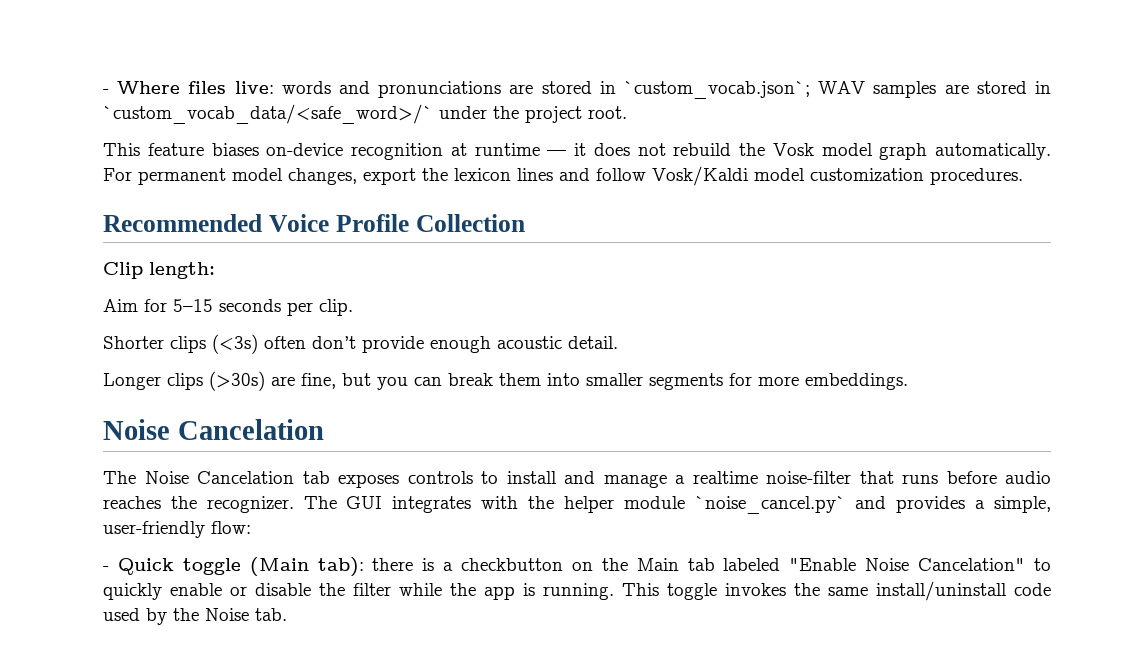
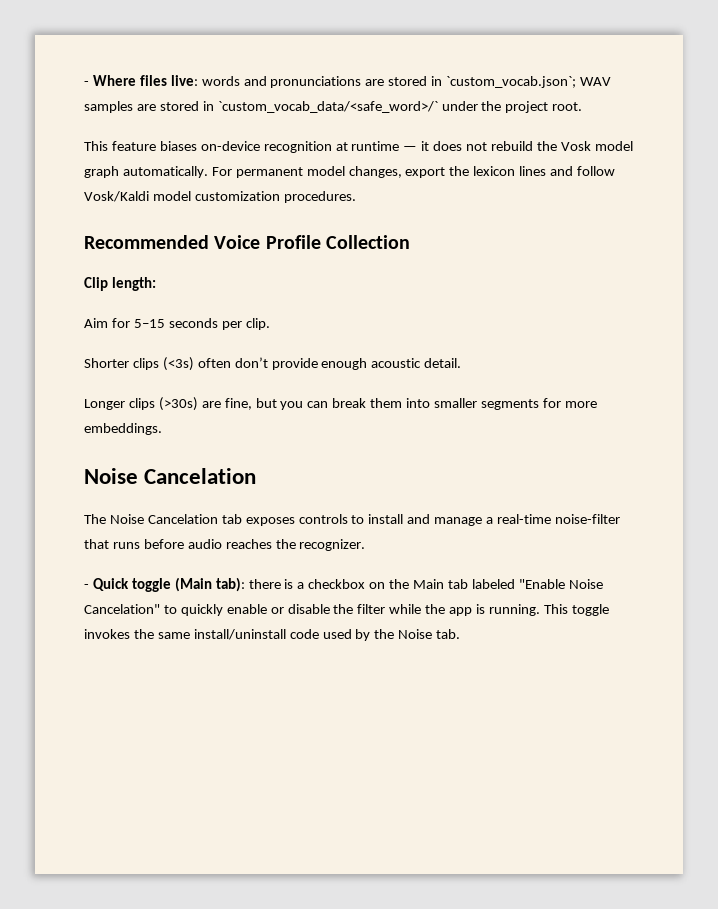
- The Noise Cancelation tab exposes controls to install and manage a realtime noise-filter that runs before audio reaches the recognizer. The GUI integrates with the helper module `noise_cancel.py` and provides a simple, user-friendly flow:
+ The Noise Cancelation tab exposes controls to install and manage a real-time noise-filter that runs before audio reaches the recognizer.
- - Quick toggle (Main tab): there is a checkbutton on the Main tab labeled "Enable Noise Cancelation" to quickly enable or disable the filter while the app is running.
+ - Quick toggle (Main tab): there is a checkbox on the Main tab labeled "Enable Noise Cancelation" to quickly enable or disable the filter while the app is running.

